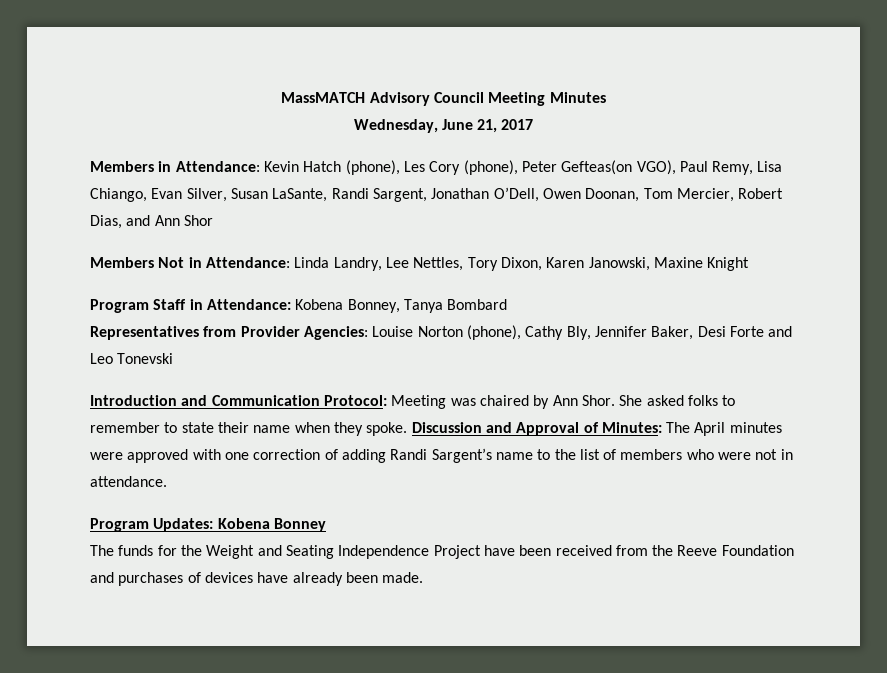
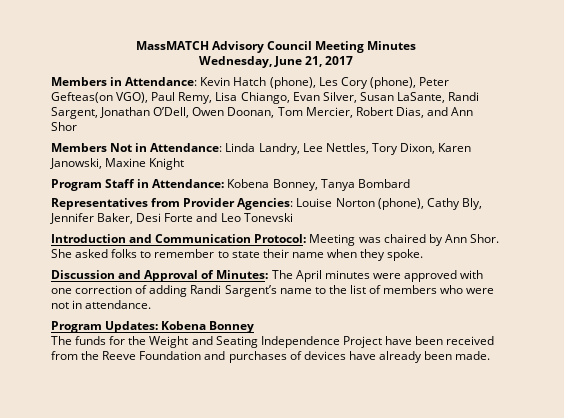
- She asked folks to remember to state their name when they spoke. Discussion and Approval of Minutes: The April minutes were approved with one correction of adding Randi Sargent’s name to the list of members who were not in attendance.
+ She asked folks to remember to state their name when they spoke.
+ Discussion and Approval of Minutes: The April minutes were approved with one correction of adding Randi Sargent’s name to the list of members who were not in attendance.

